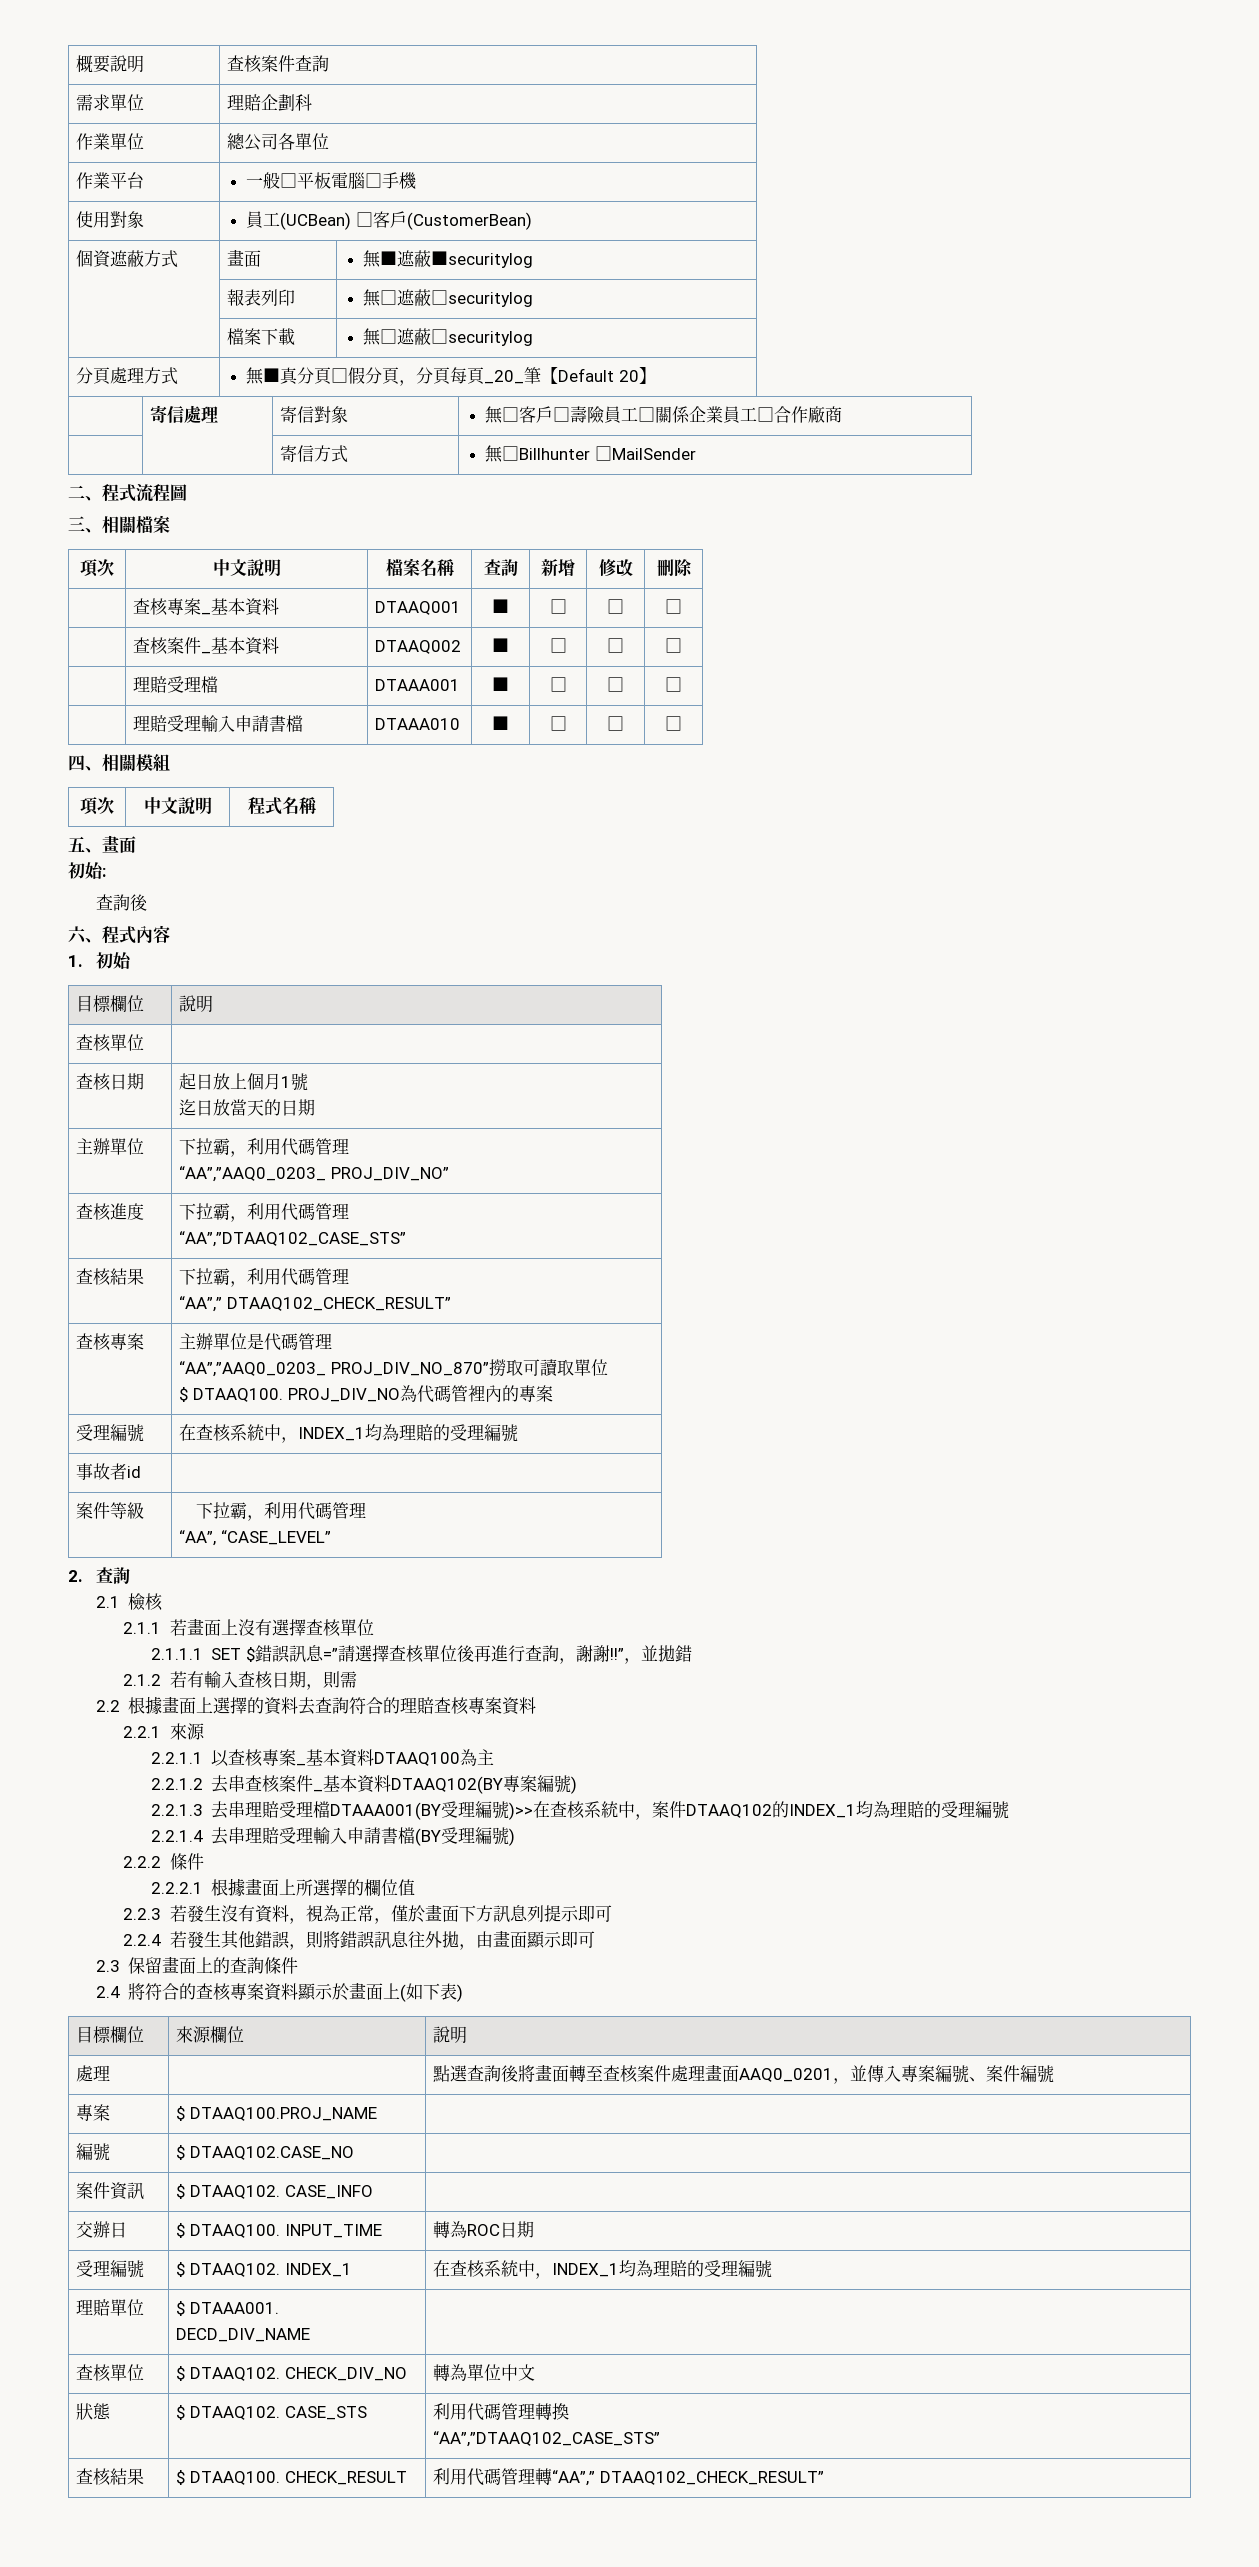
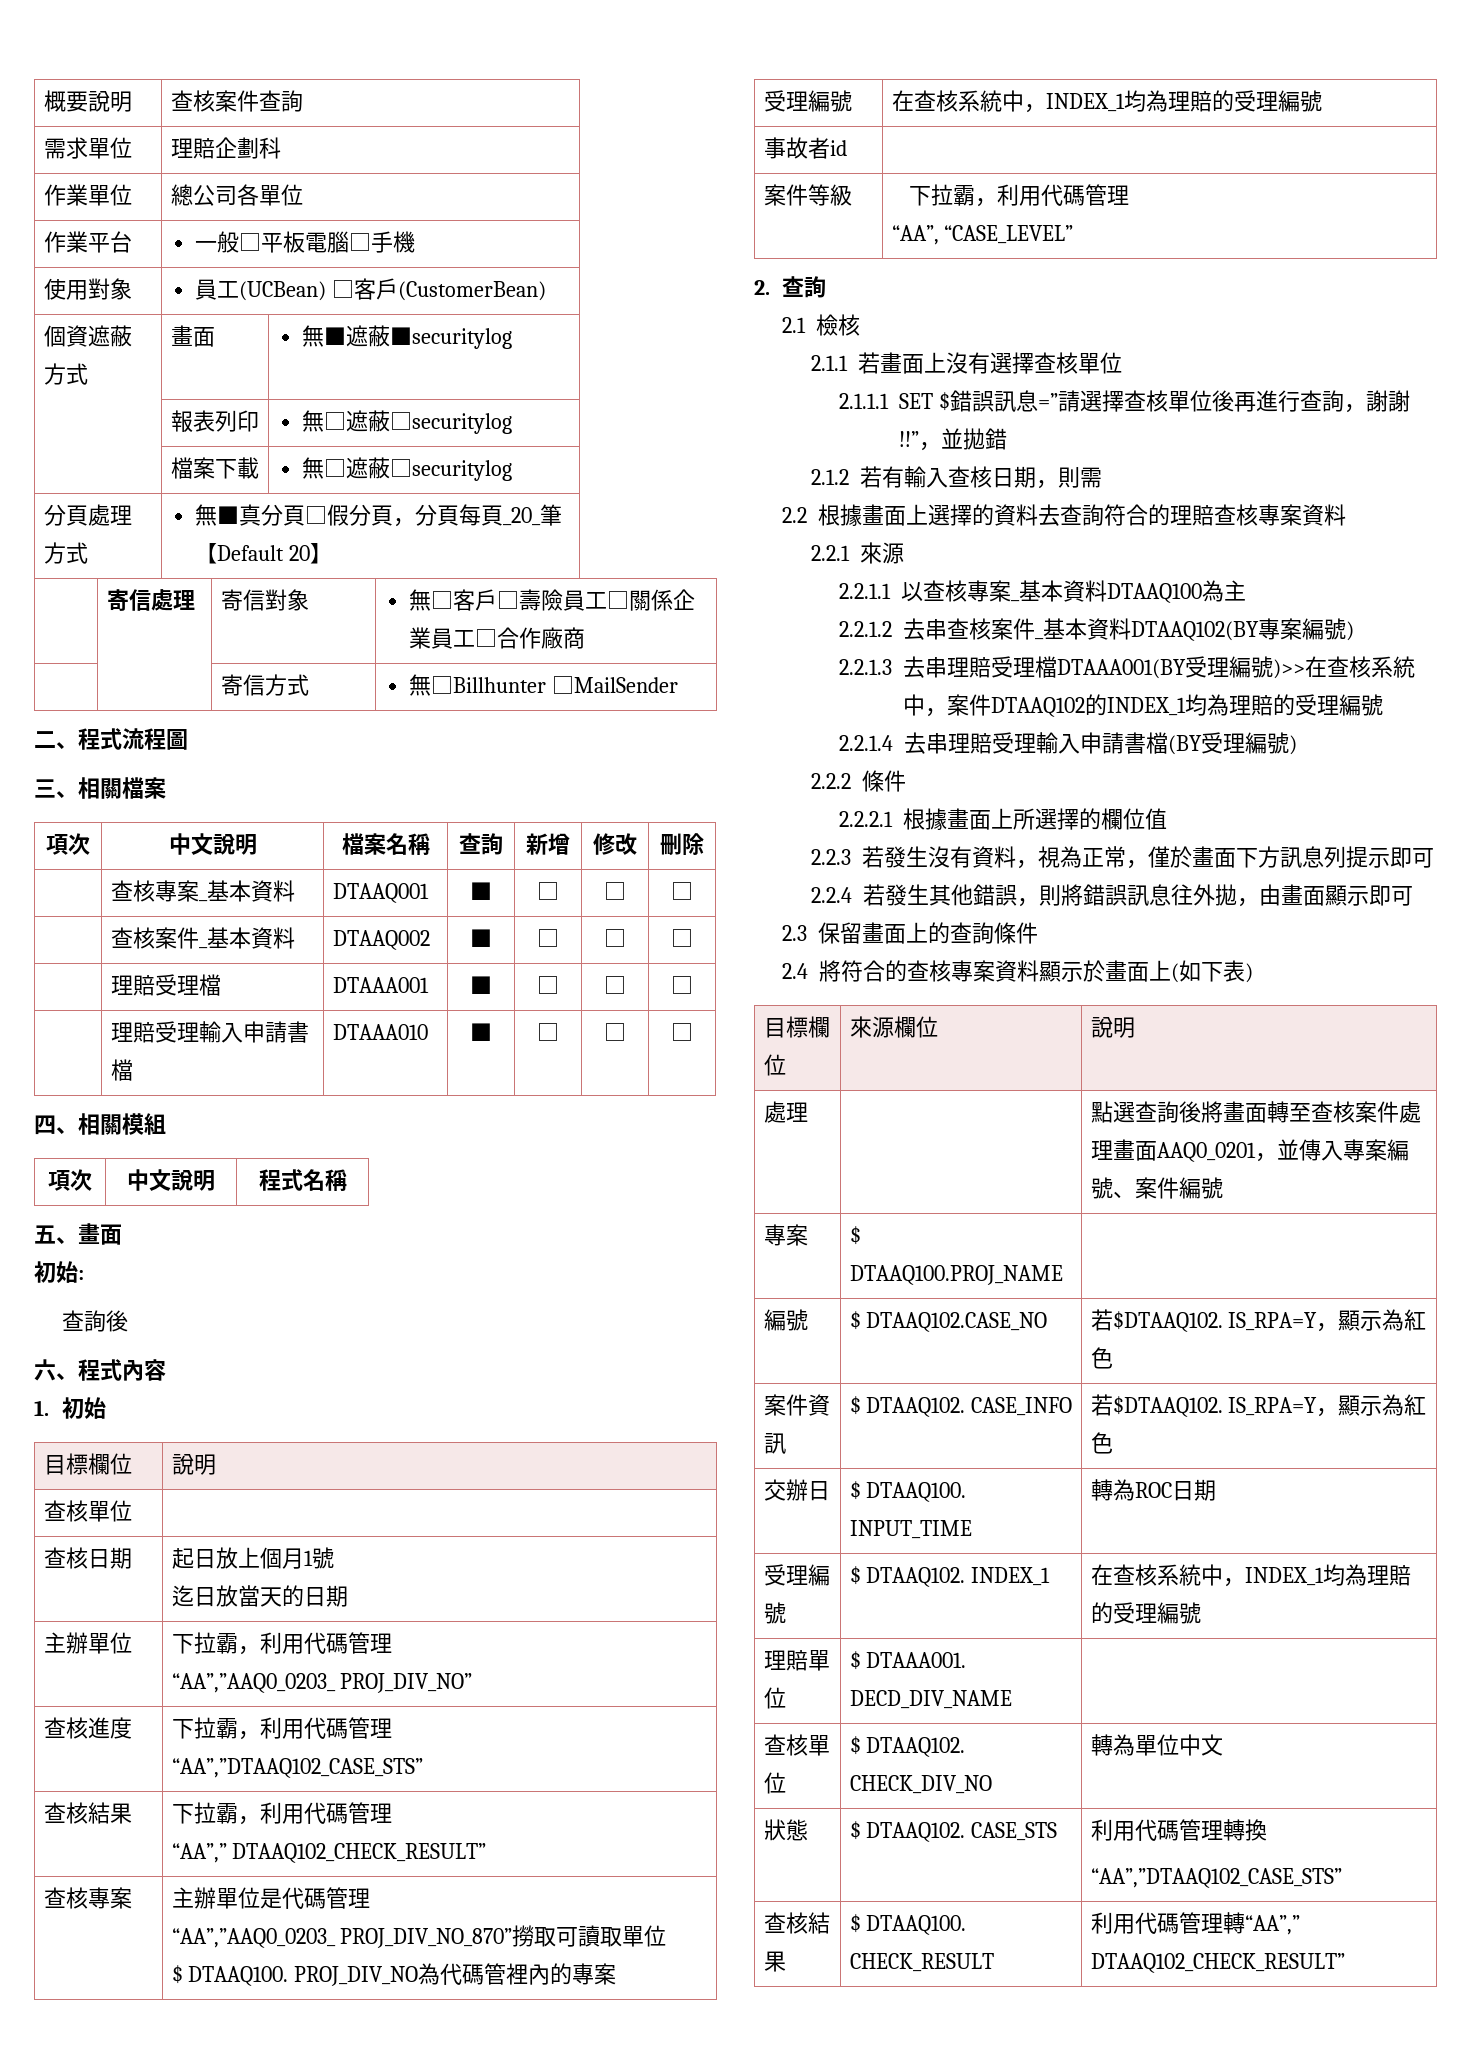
- 編號 | $ DTAAQ102.CASE_NO |
+ 編號 | $ DTAAQ102.CASE_NO | 若$DTAAQ102. IS_RPA=Y，顯示為紅色
- 案件資訊 | $ DTAAQ102. CASE_INFO |
+ 案件資訊 | $ DTAAQ102. CASE_INFO | 若$DTAAQ102. IS_RPA=Y，顯示為紅色

